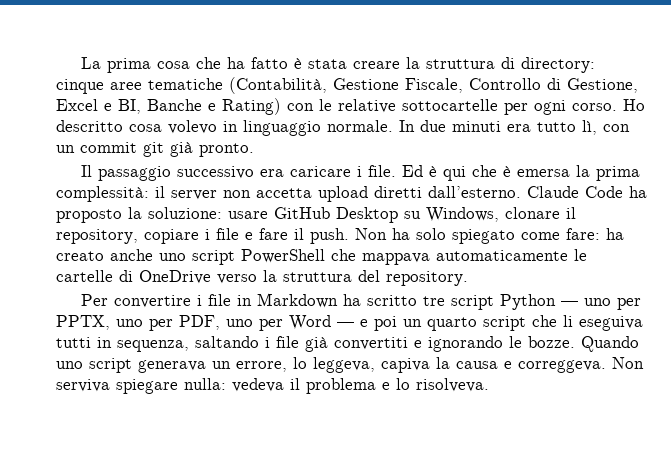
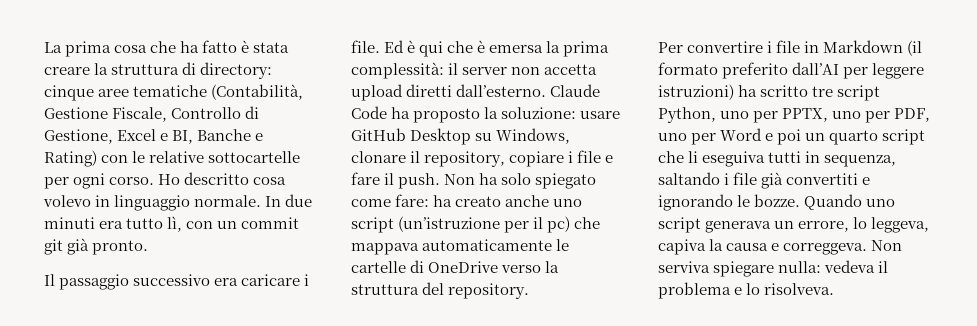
- Non ha solo spiegato come fare: ha creato anche uno script PowerShell che mappava automaticamente le cartelle di OneDrive verso la struttura del repository.
+ Non ha solo spiegato come fare: ha creato anche uno script (un’istruzione per il pc) che mappava automaticamente le cartelle di OneDrive verso la struttura del repository.
- Per convertire i file in Markdown ha scritto tre script Python — uno per PPTX, uno per PDF, uno per Word — e poi un quarto script che li eseguiva tutti in sequenza, saltando i file già convertiti e ignorando le bozze.
+ Per convertire i file in Markdown (il formato preferito dall’AI per leggere istruzioni) ha scritto tre script Python, uno per PPTX, uno per PDF, uno per Word e poi un quarto script che li eseguiva tutti in sequenza, saltando i file già convertiti e ignorando le bozze.

